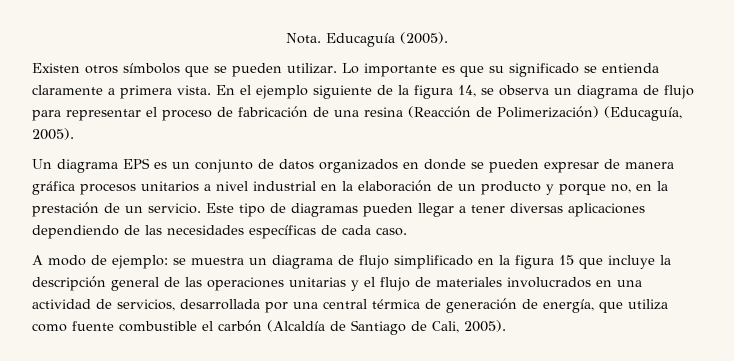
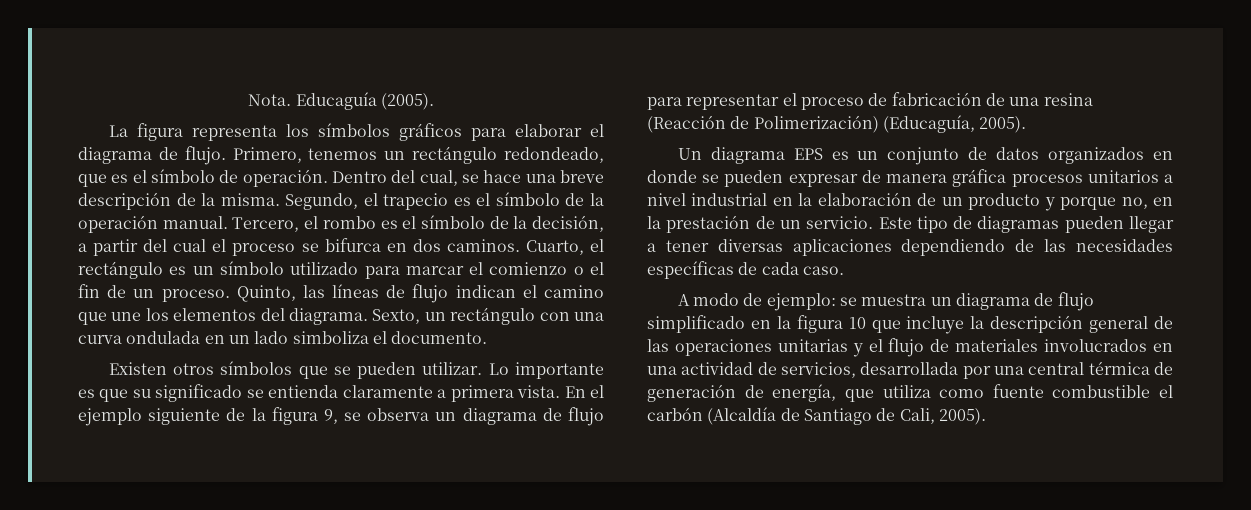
+ La figura representa los símbolos gráficos para elaborar el diagrama de flujo. Primero, tenemos un rectángulo redondeado, que es el símbolo de operación. Dentro del cual, se hace una breve descripción de la misma. Segundo, el trapecio es el símbolo de la operación manual. Tercero, el rombo es el símbolo de la decisión, a partir del cual el proceso se bifurca en dos caminos. Cuarto, el rectángulo es un símbolo utilizado para marcar el comienzo o el fin de un proceso. Quinto, las líneas de flujo indican el camino que une los elementos del diagrama. Sexto, un rectángulo con una curva ondulada en un lado simboliza el documento.
- En el ejemplo siguiente de la figura 14, se observa un diagrama de flujo para representar el proceso de fabricación de una resina (Reacción de Polimerización) (Educaguía, 2005).
+ En el ejemplo siguiente de la figura 9, se observa un diagrama de flujo para representar el proceso de fabricación de una resina (Reacción de Polimerización) (Educaguía, 2005).
- A modo de ejemplo: se muestra un diagrama de flujo simplificado en la figura 15 que incluye la descripción general de las operaciones unitarias y el flujo de materiales involucrados en una actividad de servicios, desarrollada por una central térmica de generación de energía, que utiliza como fuente combustible el carbón (Alcaldía de Santiago de Cali, 2005).
+ A modo de ejemplo: se muestra un diagrama de flujo simplificado en la figura 10 que incluye la descripción general de las operaciones unitarias y el flujo de materiales involucrados en una actividad de servicios, desarrollada por una central térmica de generación de energía, que utiliza como fuente combustible el carbón (Alcaldía de Santiago de Cali, 2005).

